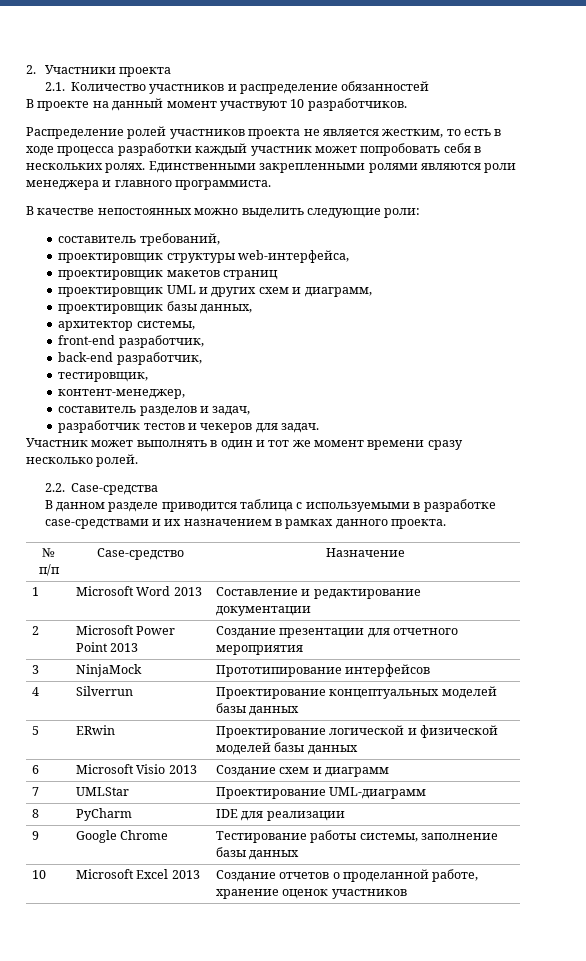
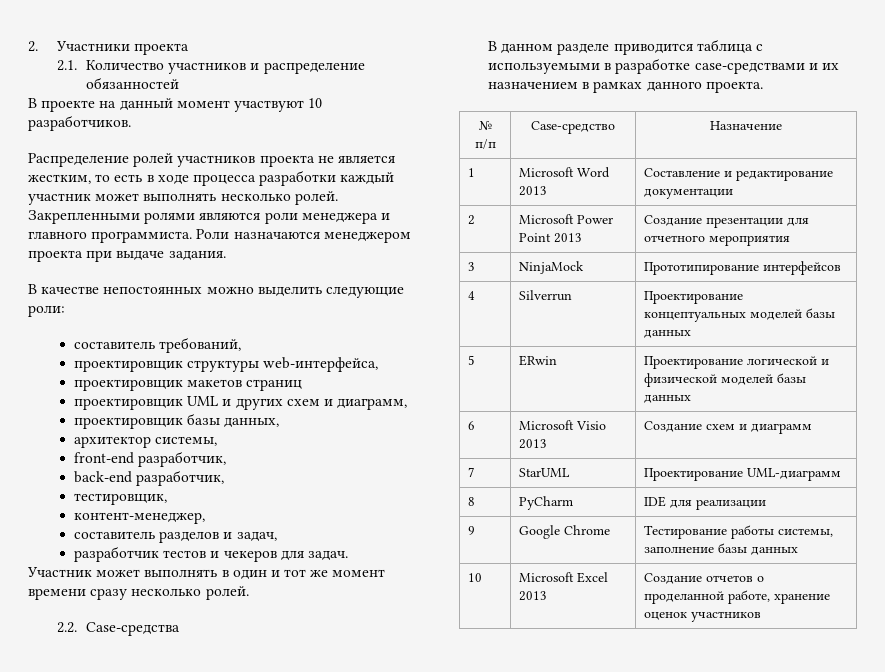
- Распределение ролей участников проекта не является жестким, то есть в ходе процесса разработки каждый участник может попробовать себя в нескольких ролях. Единственными закрепленными ролями являются роли менеджера и главного программиста.
+ Распределение ролей участников проекта не является жестким, то есть в ходе процесса разработки каждый участник может выполнять несколько ролей. Закрепленными ролями являются роли менеджера и главного программиста. Роли назначаются менеджером проекта при выдаче задания.
- 7 | UMLStar | Проектирование UML-диаграмм
+ 7 | StarUML | Проектирование UML-диаграмм

